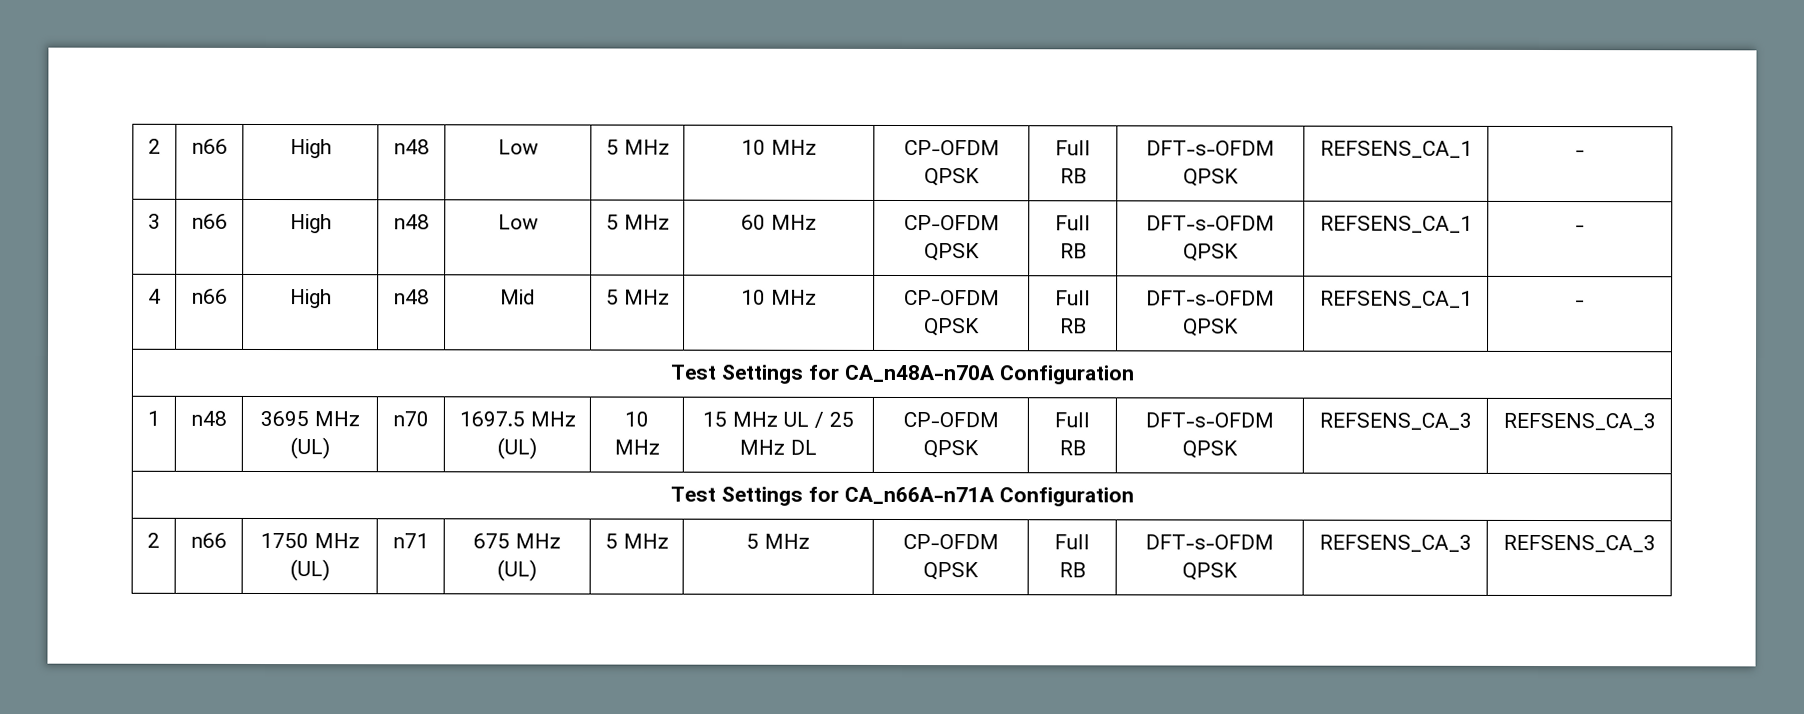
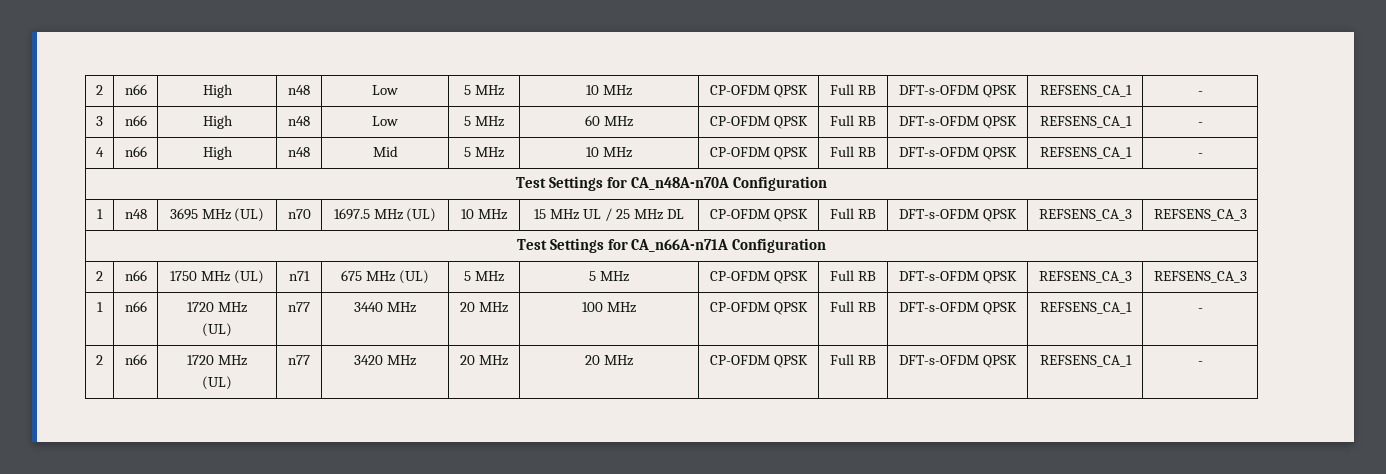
+ 1 | n66 | 1720 MHz
+ (UL) | n77 | 3440 MHz | 20 MHz | 100 MHz | CP-OFDM QPSK | Full RB | DFT-s-OFDM QPSK | REFSENS_CA_1 | -
+ 2 | n66 | 1720 MHz
+ (UL) | n77 | 3420 MHz | 20 MHz | 20 MHz | CP-OFDM QPSK | Full RB | DFT-s-OFDM QPSK | REFSENS_CA_1 | -

